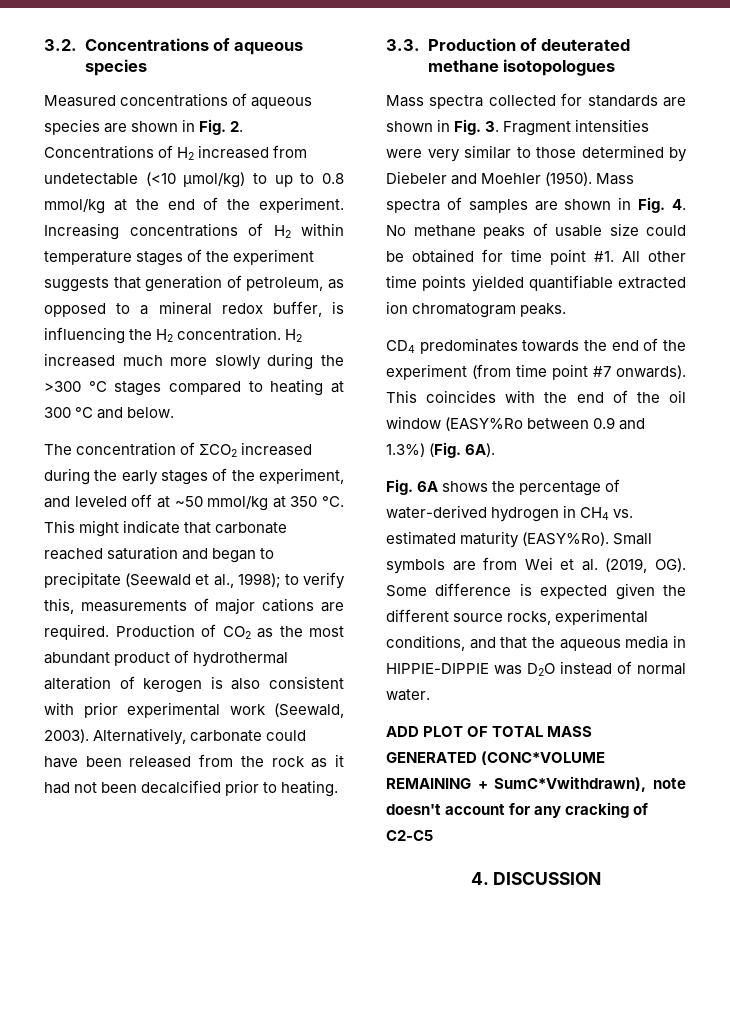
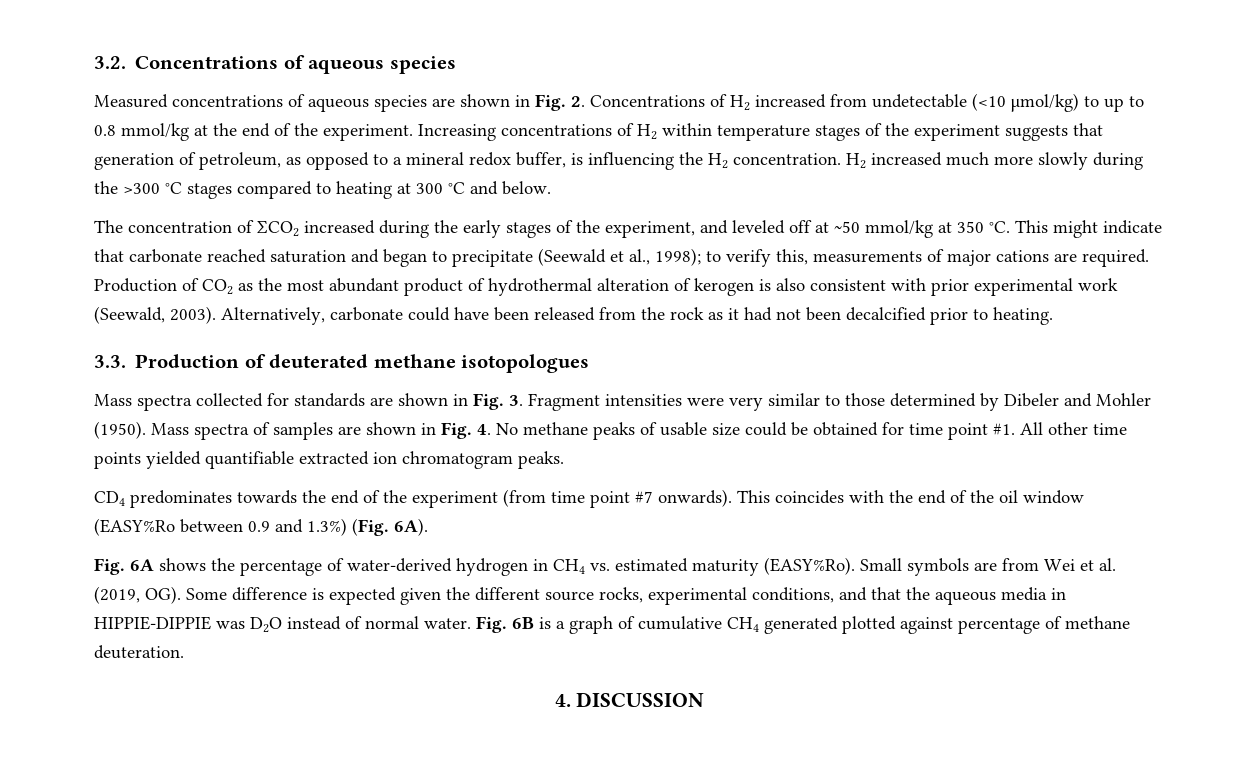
- Mass spectra collected for standards are shown in Fig. 3. Fragment intensities were very similar to those determined by Diebeler and Moehler (1950).
+ Mass spectra collected for standards are shown in Fig. 3. Fragment intensities were very similar to those determined by Dibeler and Mohler (1950).
- Small symbols are from Wei et al. (2019, OG). Some difference is expected given the different source rocks, experimental conditions, and that the aqueous media in HIPPIE-DIPPIE was D2O instead of normal water.
- ADD PLOT OF TOTAL MASS GENERATED (CONC*VOLUME REMAINING + SumC*Vwithdrawn), note doesn't account for any cracking of C2-C5
+ Small symbols are from Wei et al. (2019, OG). Some difference is expected given the different source rocks, experimental conditions, and that the aqueous media in HIPPIE-DIPPIE was D2O instead of normal water. Fig. 6B is a graph of cumulative CH4 generated plotted against percentage of methane deuteration.

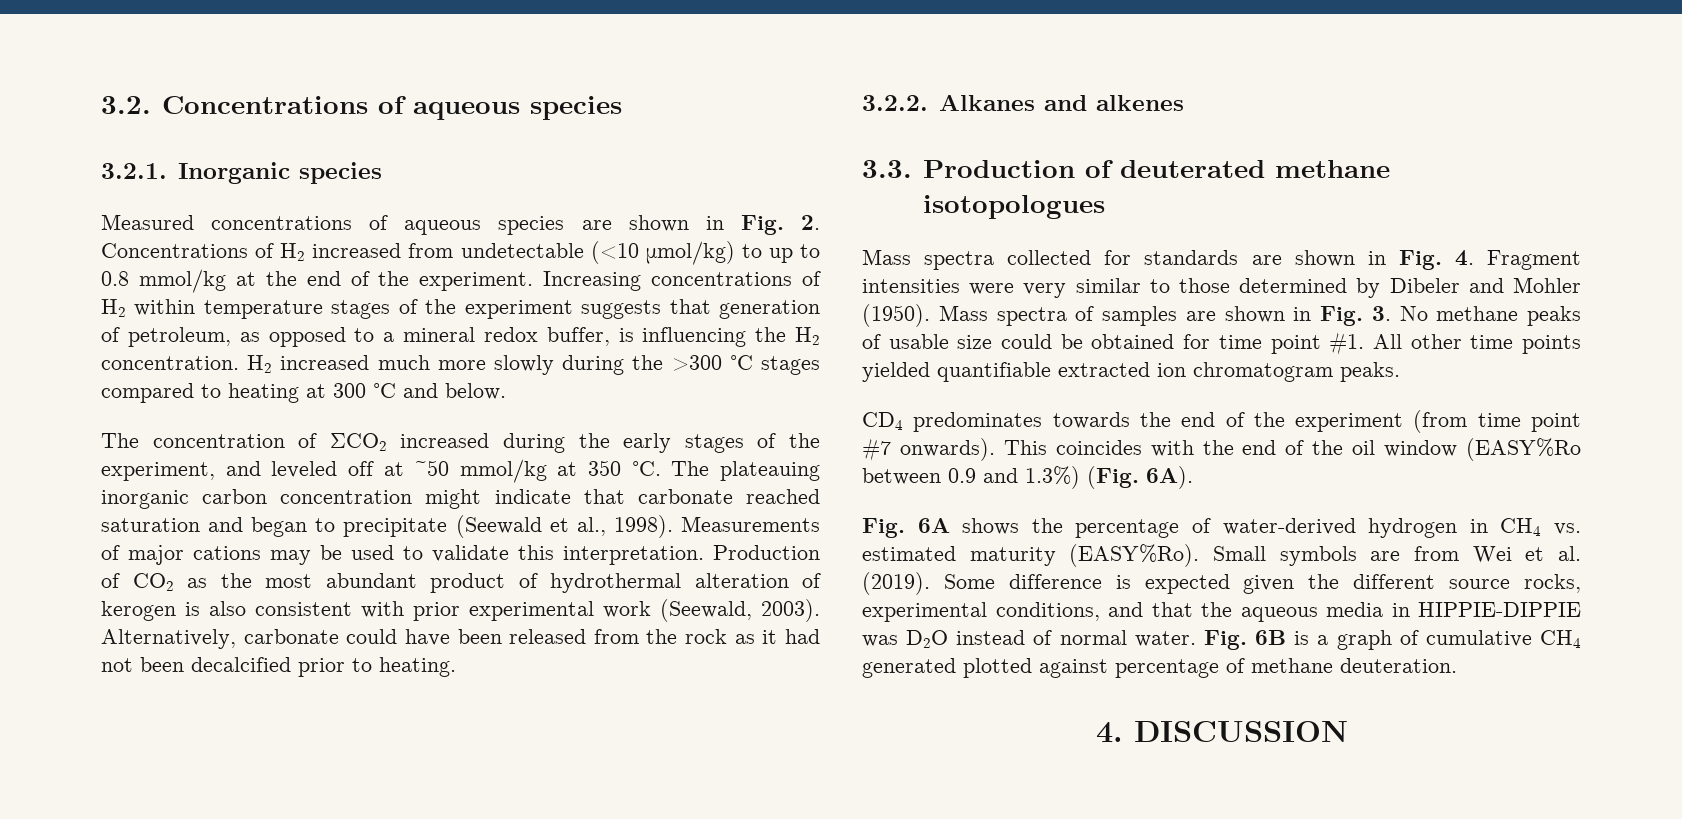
+ 3.2.1. Inorganic species
- This might indicate that carbonate reached saturation and began to precipitate (Seewald et al., 1998); to verify this, measurements of major cations are required.
+ The plateauing inorganic carbon concentration might indicate that carbonate reached saturation and began to precipitate (Seewald et al., 1998). Measurements of major cations may be used to validate this interpretation.
+ 3.2.2. Alkanes and alkenes
- Mass spectra collected for standards are shown in Fig. 3. Fragment intensities were very similar to those determined by Dibeler and Mohler (1950).
+ Mass spectra collected for standards are shown in Fig. 4. Fragment intensities were very similar to those determined by Dibeler and Mohler (1950).
- Mass spectra of samples are shown in Fig. 4. No methane peaks of usable size could be obtained for time point #1.
+ Mass spectra of samples are shown in Fig. 3. No methane peaks of usable size could be obtained for time point #1.
- Small symbols are from Wei et al. (2019, OG). Some difference is expected given the different source rocks, experimental conditions, and that the aqueous media in HIPPIE-DIPPIE was D2O instead of normal water.
+ Small symbols are from Wei et al. (2019). Some difference is expected given the different source rocks, experimental conditions, and that the aqueous media in HIPPIE-DIPPIE was D2O instead of normal water.

